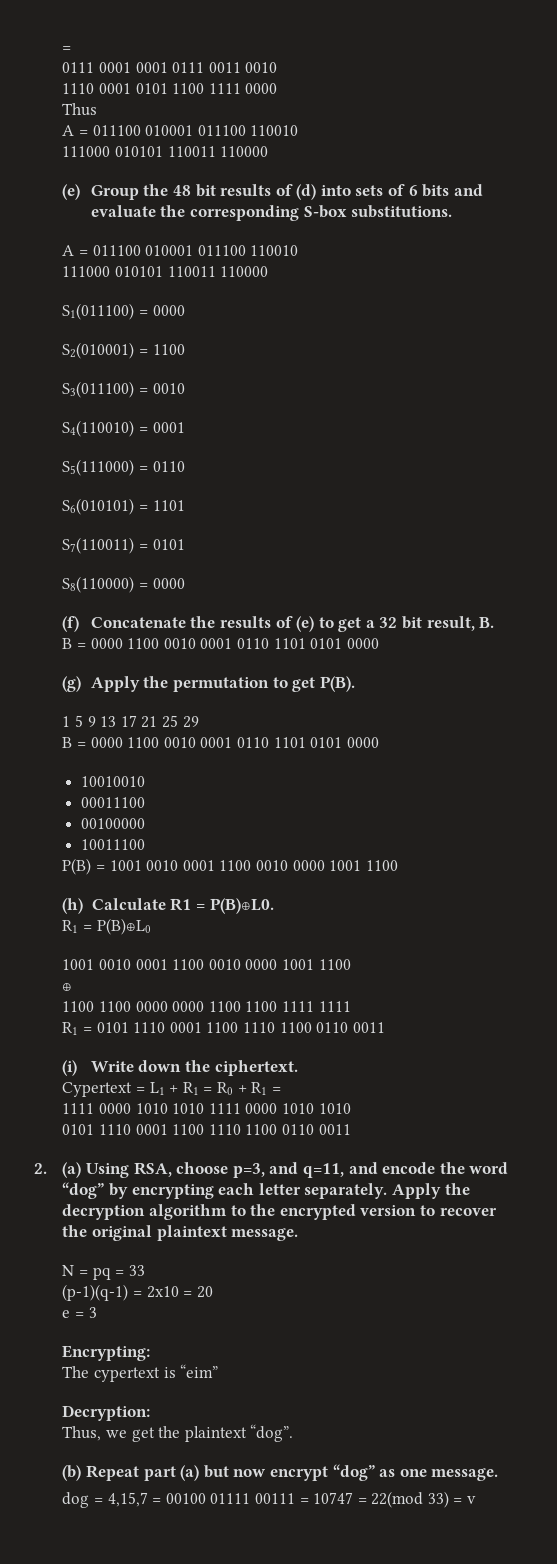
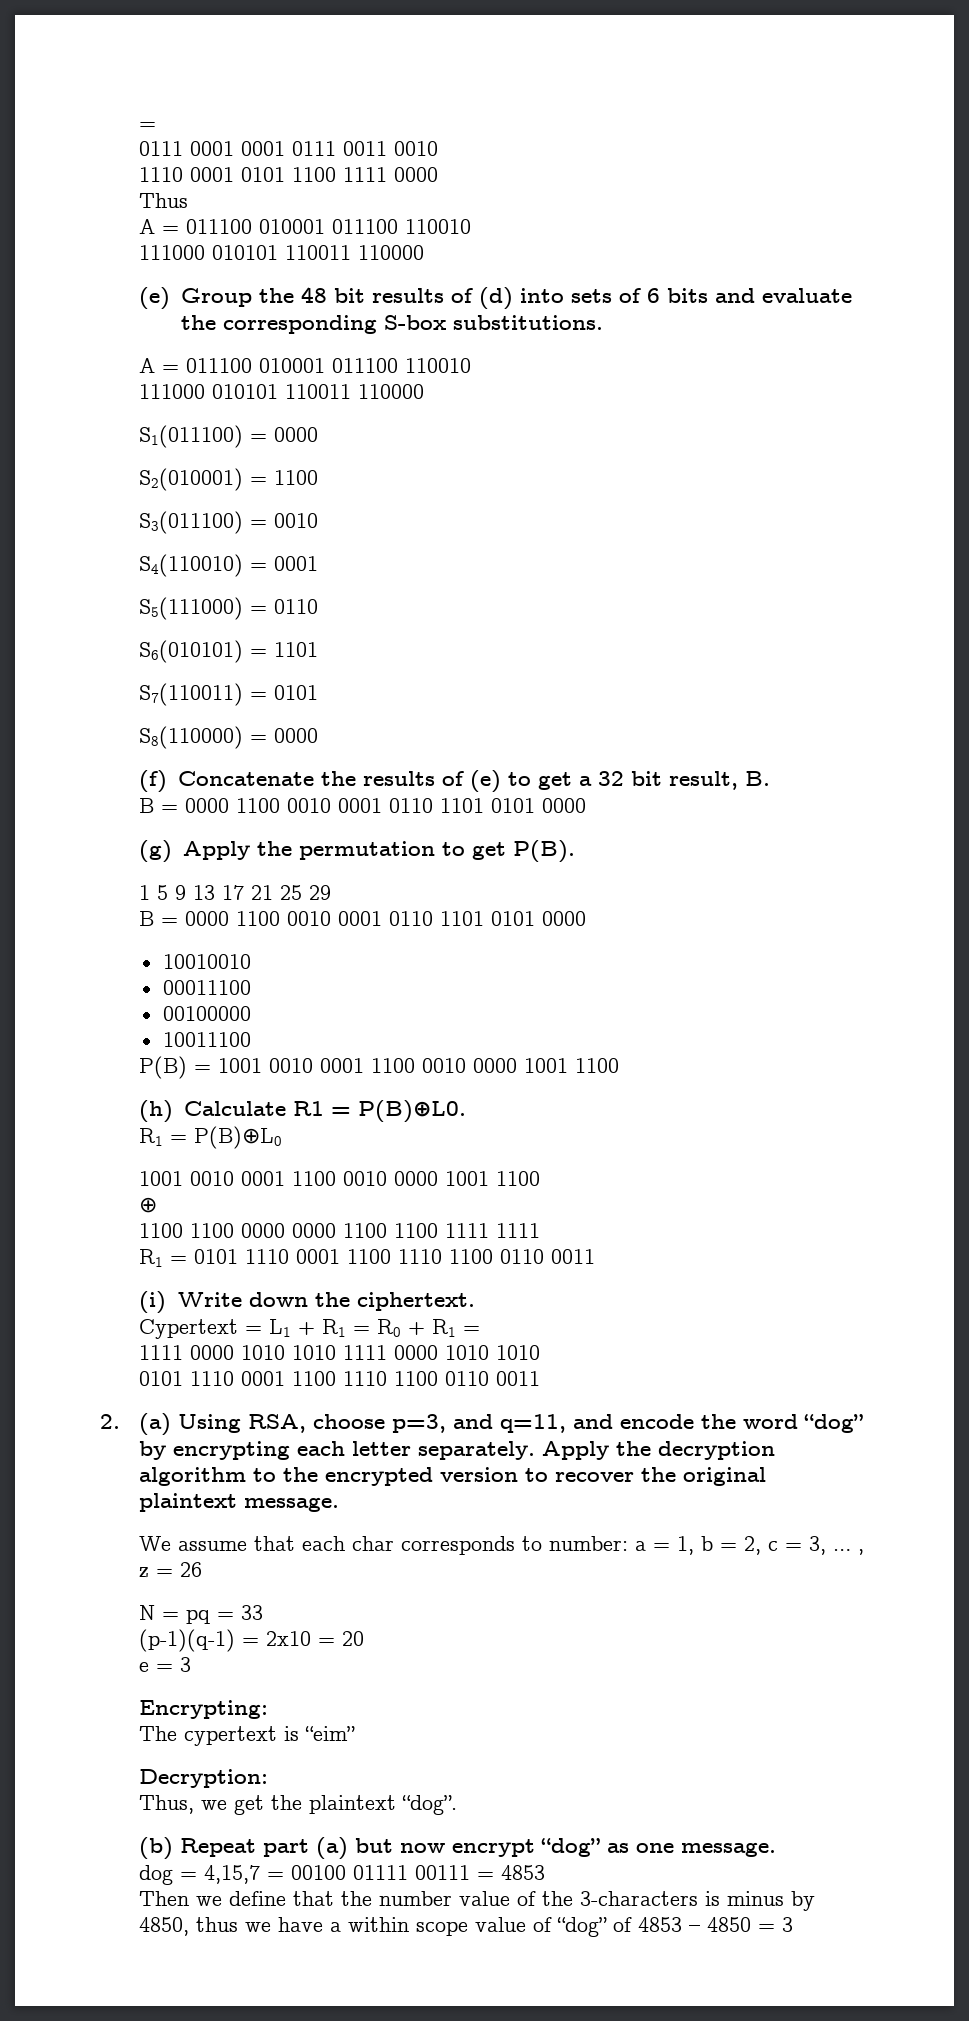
+ We assume that each char corresponds to number: a = 1, b = 2, c = 3, … , z = 26
- dog = 4,15,7 = 00100 01111 00111 = 10747 = 22(mod 33) = v
+ dog = 4,15,7 = 00100 01111 00111 = 4853
+ Then we define that the number value of the 3-characters is minus by 4850, thus we have a within scope value of “dog” of 4853 – 4850 = 3

